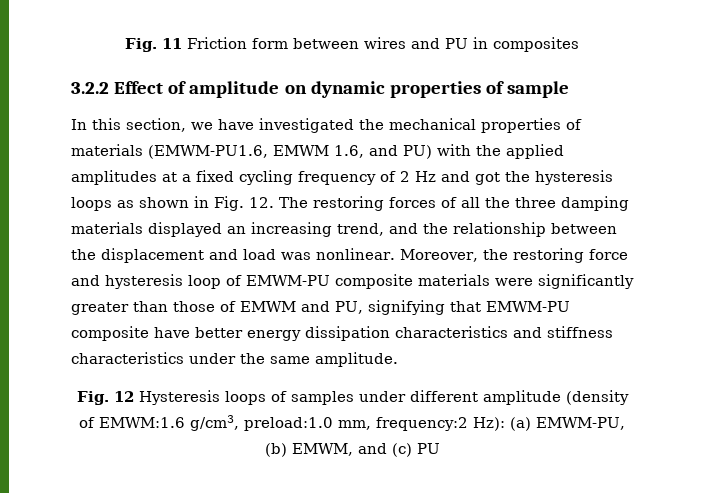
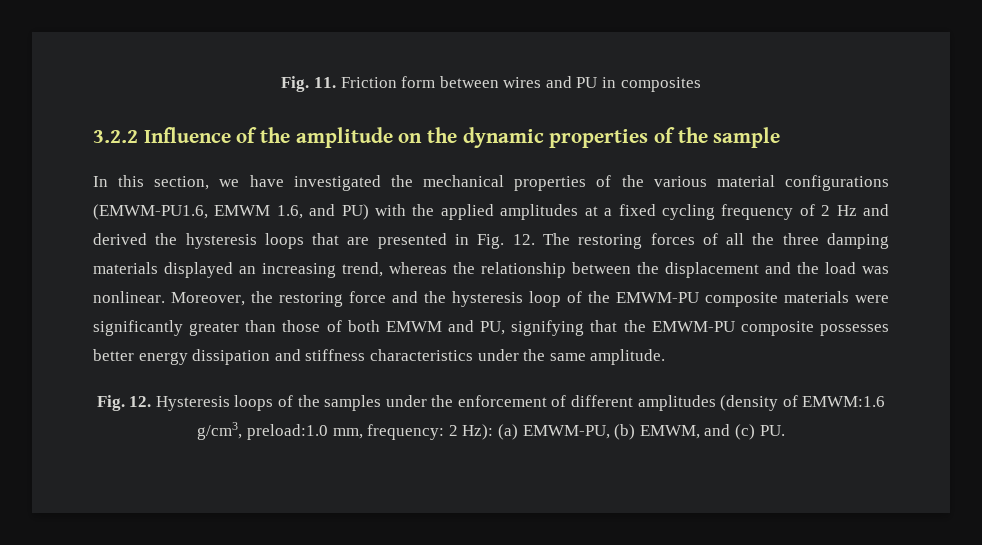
- Fig. 11 Friction form between wires and PU in composites
+ Fig. 11. Friction form between wires and PU in composites
- 3.2.2 Effect of amplitude on dynamic properties of sample
+ 3.2.2 Influence of the amplitude on the dynamic properties of the sample
- In this section, we have investigated the mechanical properties of materials (EMWM-PU1.6, EMWM 1.6, and PU) with the applied amplitudes at a fixed cycling frequency of 2 Hz and got the hysteresis loops as shown in Fig. 12. The restoring forces of all the three damping materials displayed an increasing trend, and the relationship between the displacement and load was nonlinear.
+ In this section, we have investigated the mechanical properties of the various material configurations (EMWM-PU1.6, EMWM 1.6, and PU) with the applied amplitudes at a fixed cycling frequency of 2 Hz and derived the hysteresis loops that are presented in Fig. 12. The restoring forces of all the three damping materials displayed an increasing trend, whereas the relationship between the displacement and the load was nonlinear.
- Moreover, the restoring force and hysteresis loop of EMWM-PU composite materials were significantly greater than those of EMWM and PU, signifying that EMWM-PU composite have better energy dissipation characteristics and stiffness characteristics under the same amplitude.
+ Moreover, the restoring force and the hysteresis loop of the EMWM-PU composite materials were significantly greater than those of both EMWM and PU, signifying that the EMWM-PU composite possesses better energy dissipation and stiffness characteristics under the same amplitude.
- Fig. 12 Hysteresis loops of samples under different amplitude (density of EMWM:1.6 g/cm3, preload:1.0 mm, frequency:2 Hz): (a) EMWM-PU, (b) EMWM, and (c) PU
+ Fig. 12. Hysteresis loops of the samples under the enforcement of different amplitudes (density of EMWM:1.6 g/cm3, preload:1.0 mm, frequency: 2 Hz): (a) EMWM-PU, (b) EMWM, and (c) PU.

